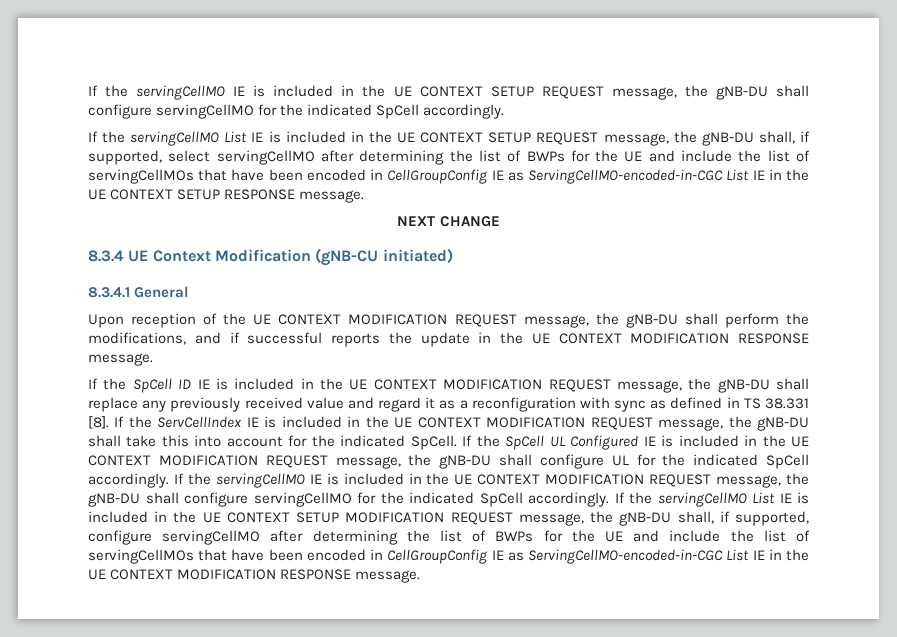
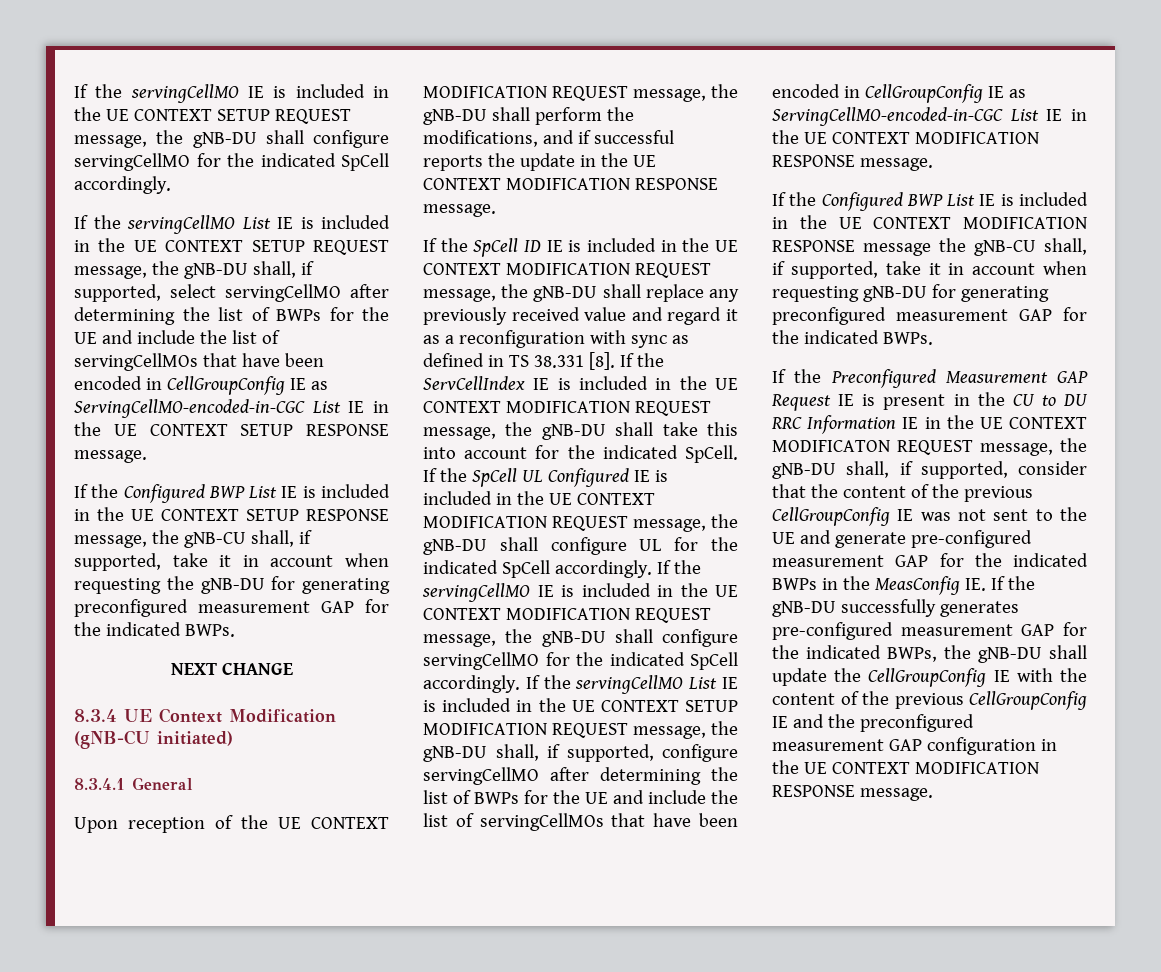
+ If the Configured BWP List IE is included in the UE CONTEXT SETUP RESPONSE message, the gNB-CU shall, if supported, take it in account when requesting the gNB-DU for generating preconfigured measurement GAP for the indicated BWPs.
+ If the Configured BWP List IE is included in the UE CONTEXT MODIFICATION RESPONSE message the gNB-CU shall, if supported, take it in account when requesting gNB-DU for generating preconfigured measurement GAP for the indicated BWPs.
+ If the Preconfigured Measurement GAP Request IE is present in the CU to DU RRC Information IE in the UE CONTEXT MODIFICATON REQUEST message, the gNB-DU shall, if supported, consider that the content of the previous CellGroupConfig IE was not sent to the UE and generate pre-configured measurement GAP for the indicated BWPs in the MeasConfig IE. If the gNB-DU successfully generates pre-configured measurement GAP for the indicated BWPs, the gNB-DU shall update the CellGroupConfig IE with the content of the previous CellGroupConfig IE and the preconfigured measurement GAP configuration in the UE CONTEXT MODIFICATION RESPONSE message.

